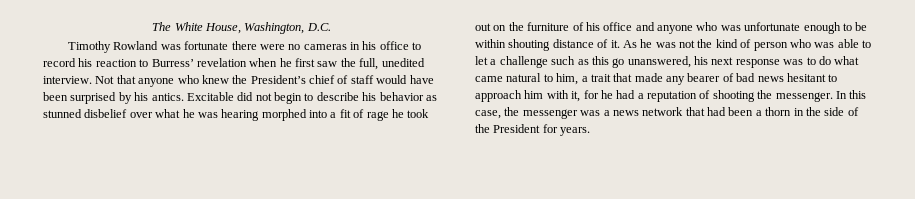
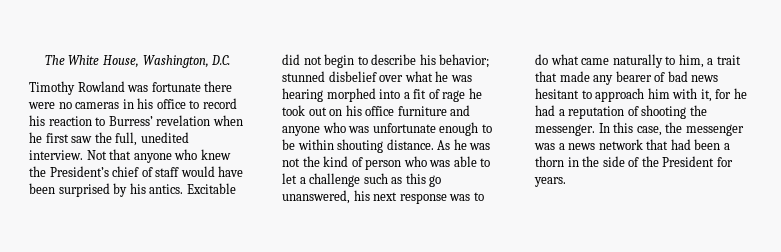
- Excitable did not begin to describe his behavior as stunned disbelief over what he was hearing morphed into a fit of rage he took out on the furniture of his office and anyone who was unfortunate enough to be within shouting distance of it.
+ Excitable did not begin to describe his behavior; stunned disbelief over what he was hearing morphed into a fit of rage he took out on his office furniture and anyone who was unfortunate enough to be within shouting distance.
- As he was not the kind of person who was able to let a challenge such as this go unanswered, his next response was to do what came natural to him, a trait that made any bearer of bad news hesitant to approach him with it, for he had a reputation of shooting the messenger.
+ As he was not the kind of person who was able to let a challenge such as this go unanswered, his next response was to do what came naturally to him, a trait that made any bearer of bad news hesitant to approach him with it, for he had a reputation of shooting the messenger.

